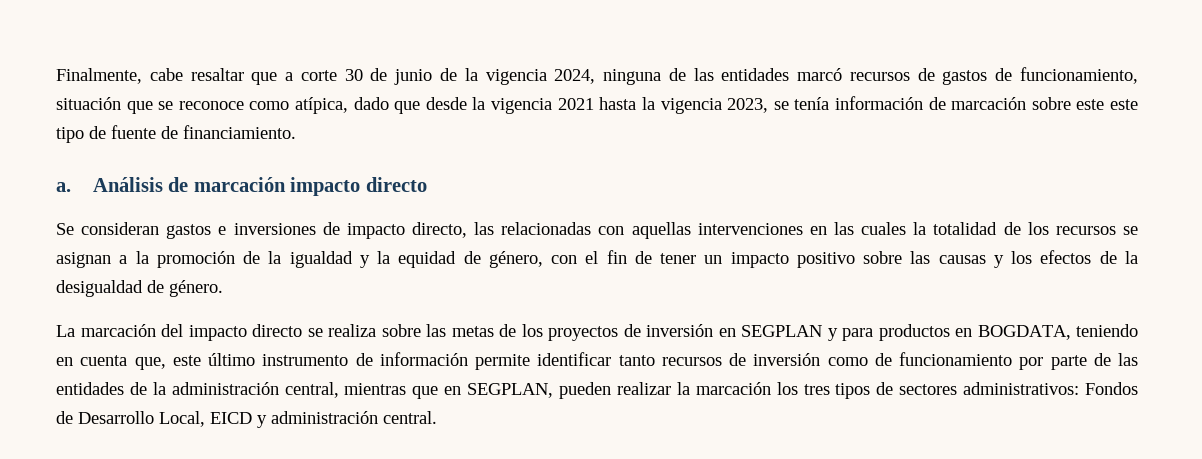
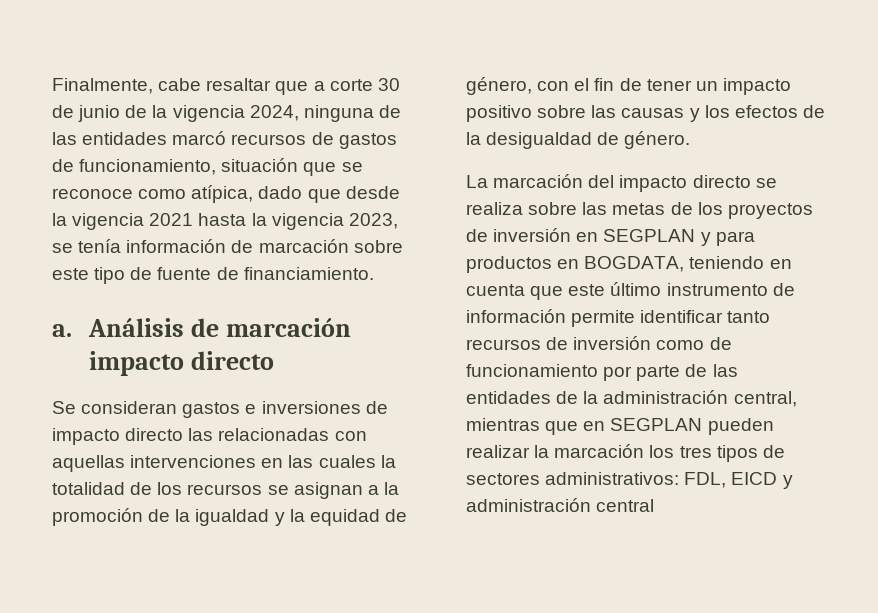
- Finalmente, cabe resaltar que a corte 30 de junio de la vigencia 2024, ninguna de las entidades marcó recursos de gastos de funcionamiento, situación que se reconoce como atípica, dado que desde la vigencia 2021 hasta la vigencia 2023, se tenía información de marcación sobre este este tipo de fuente de financiamiento.
+ Finalmente, cabe resaltar que a corte 30 de junio de la vigencia 2024, ninguna de las entidades marcó recursos de gastos de funcionamiento, situación que se reconoce como atípica, dado que desde la vigencia 2021 hasta la vigencia 2023, se tenía información de marcación sobre este tipo de fuente de financiamiento.
- Se consideran gastos e inversiones de impacto directo, las relacionadas con aquellas intervenciones en las cuales la totalidad de los recursos se asignan a la promoción de la igualdad y la equidad de género, con el fin de tener un impacto positivo sobre las causas y los efectos de la desigualdad de género.
+ Se consideran gastos e inversiones de impacto directo las relacionadas con aquellas intervenciones en las cuales la totalidad de los recursos se asignan a la promoción de la igualdad y la equidad de género, con el fin de tener un impacto positivo sobre las causas y los efectos de la desigualdad de género.
- La marcación del impacto directo se realiza sobre las metas de los proyectos de inversión en SEGPLAN y para productos en BOGDATA, teniendo en cuenta que, este último instrumento de información permite identificar tanto recursos de inversión como de funcionamiento por parte de las entidades de la administración central, mientras que en SEGPLAN, pueden realizar la marcación los tres tipos de sectores administrativos:
+ La marcación del impacto directo se realiza sobre las metas de los proyectos de inversión en SEGPLAN y para productos en BOGDATA, teniendo en cuenta que este último instrumento de información permite identificar tanto recursos de inversión como de funcionamiento por parte de las entidades de la administración central, mientras que en SEGPLAN pueden realizar la marcación los tres tipos de sectores administrativos:
- Fondos de Desarrollo Local, EICD y administración central.
+ FDL, EICD y administración central

